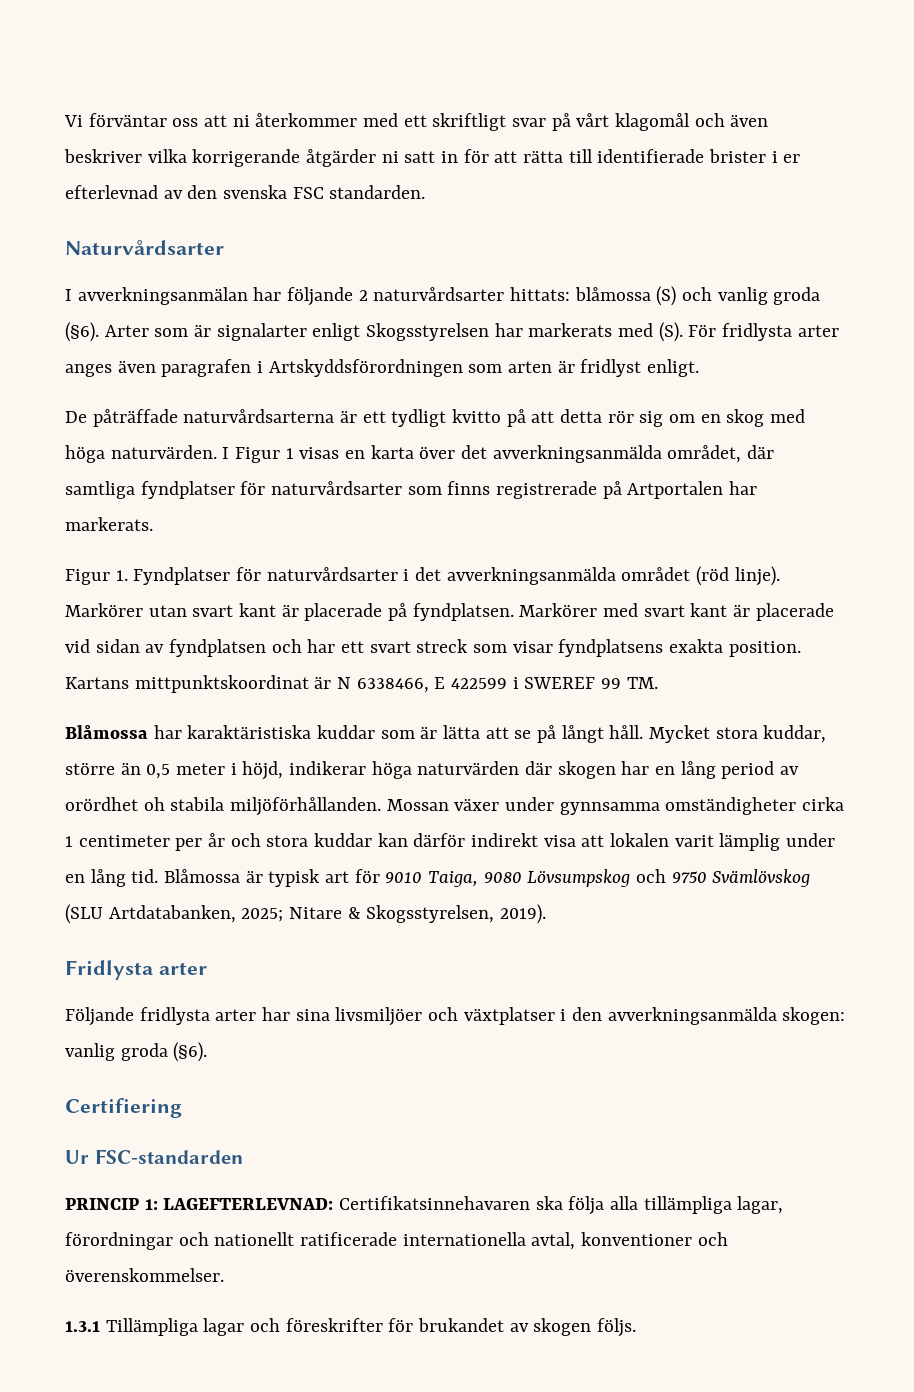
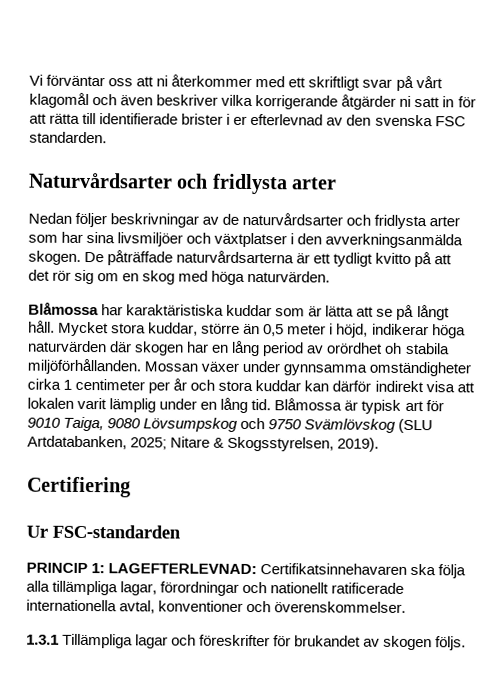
- Naturvårdsarter
- I avverkningsanmälan har följande 2 naturvårdsarter hittats: blåmossa (S) och vanlig groda (§6). Arter som är signalarter enligt Skogsstyrelsen har markerats med (S). För fridlysta arter anges även paragrafen i Artskyddsförordningen som arten är fridlyst enligt.
- De påträffade naturvårdsarterna är ett tydligt kvitto på att detta rör sig om en skog med höga naturvärden. I Figur 1 visas en karta över det avverkningsanmälda området, där samtliga fyndplatser för naturvårdsarter som finns registrerade på Artportalen har markerats.
- Figur 1. Fyndplatser för naturvårdsarter i det avverkningsanmälda området (röd linje). Markörer utan svart kant är placerade på fyndplatsen. Markörer med svart kant är placerade vid sidan av fyndplatsen och har ett svart streck som visar fyndplatsens exakta position. Kartans mittpunktskoordinat är N 6338466, E 422599 i SWEREF 99 TM.
+ Naturvårdsarter och fridlysta arter
+ Nedan följer beskrivningar av de naturvårdsarter och fridlysta arter som har sina livsmiljöer och växtplatser i den avverkningsanmälda skogen. De påträffade naturvårdsarterna är ett tydligt kvitto på att det rör sig om en skog med höga naturvärden.
- Fridlysta arter
- Följande fridlysta arter har sina livsmiljöer och växtplatser i den avverkningsanmälda skogen: vanlig groda (§6).

